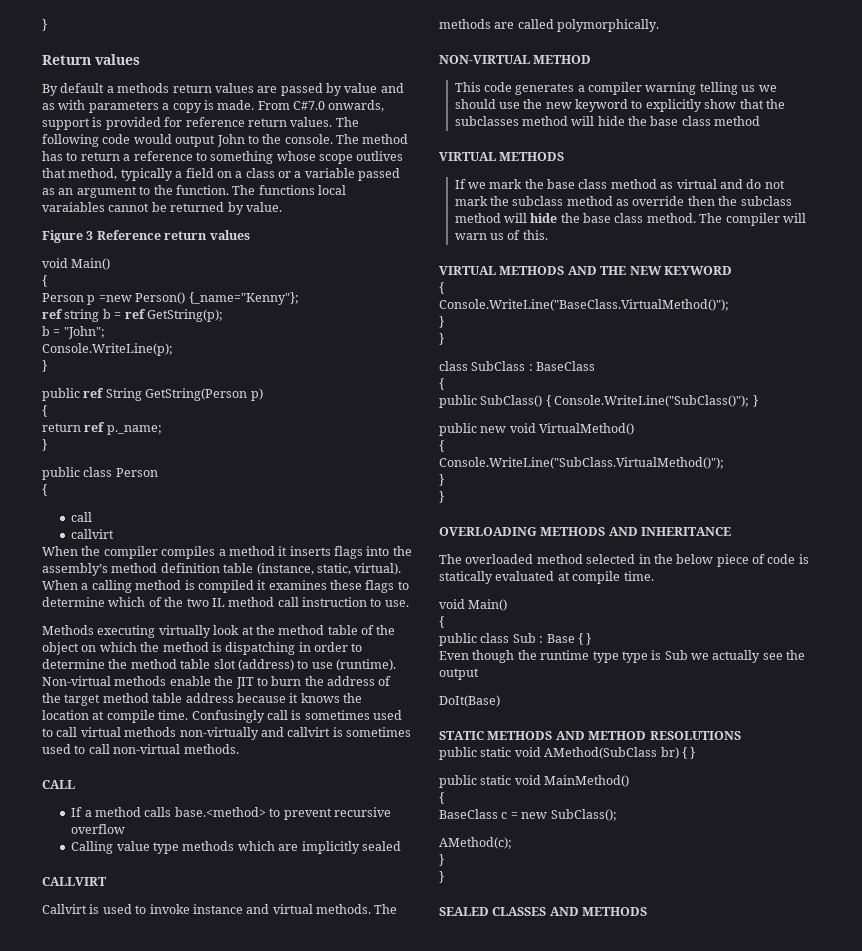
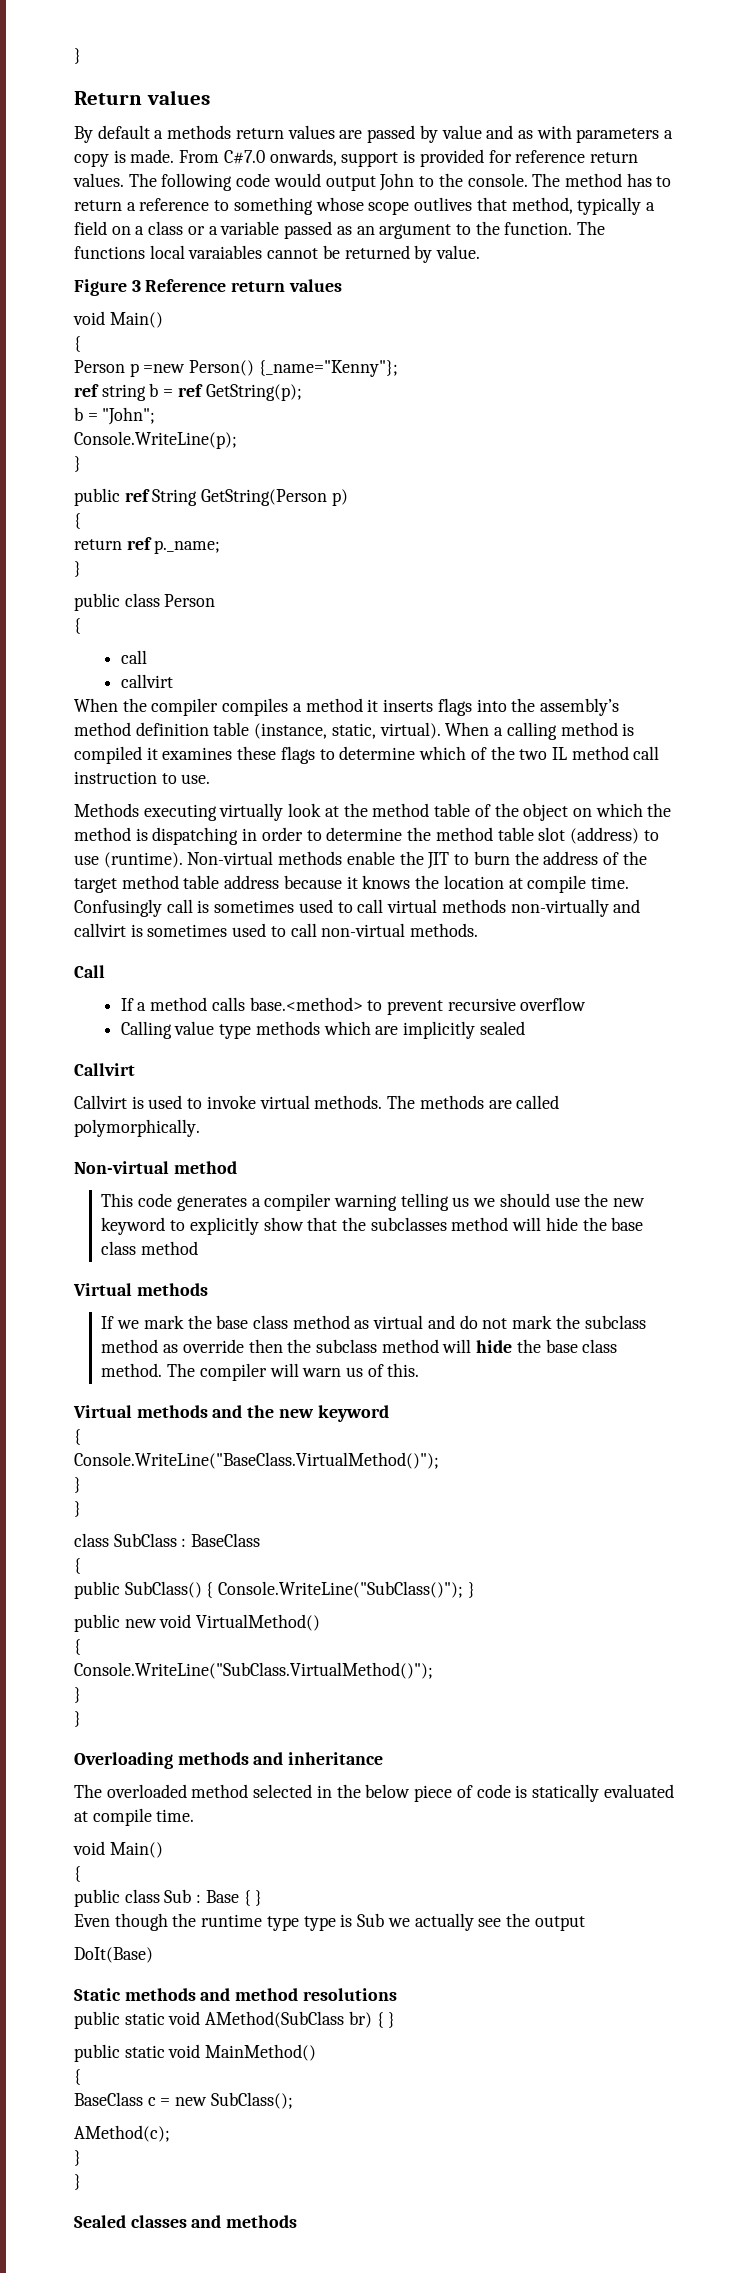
- CALL
+ Call
  Calling value type methods which are implicitly sealed
- CALLVIRT
+ Callvirt
- Callvirt is used to invoke instance and virtual methods.
+ Callvirt is used to invoke virtual methods.
- NON-VIRTUAL METHOD
+ Non-virtual method
  This code generates a compiler warning telling us we should use the new keyword to explicitly show that the subclasses method will hide the base class method
- VIRTUAL METHODS
+ Virtual methods
- VIRTUAL METHODS AND THE NEW KEYWORD
+ Virtual methods and the new keyword
- OVERLOADING METHODS AND INHERITANCE
+ Overloading methods and inheritance
- STATIC METHODS AND METHOD RESOLUTIONS
+ Static methods and method resolutions
- SEALED CLASSES AND METHODS
+ Sealed classes and methods

